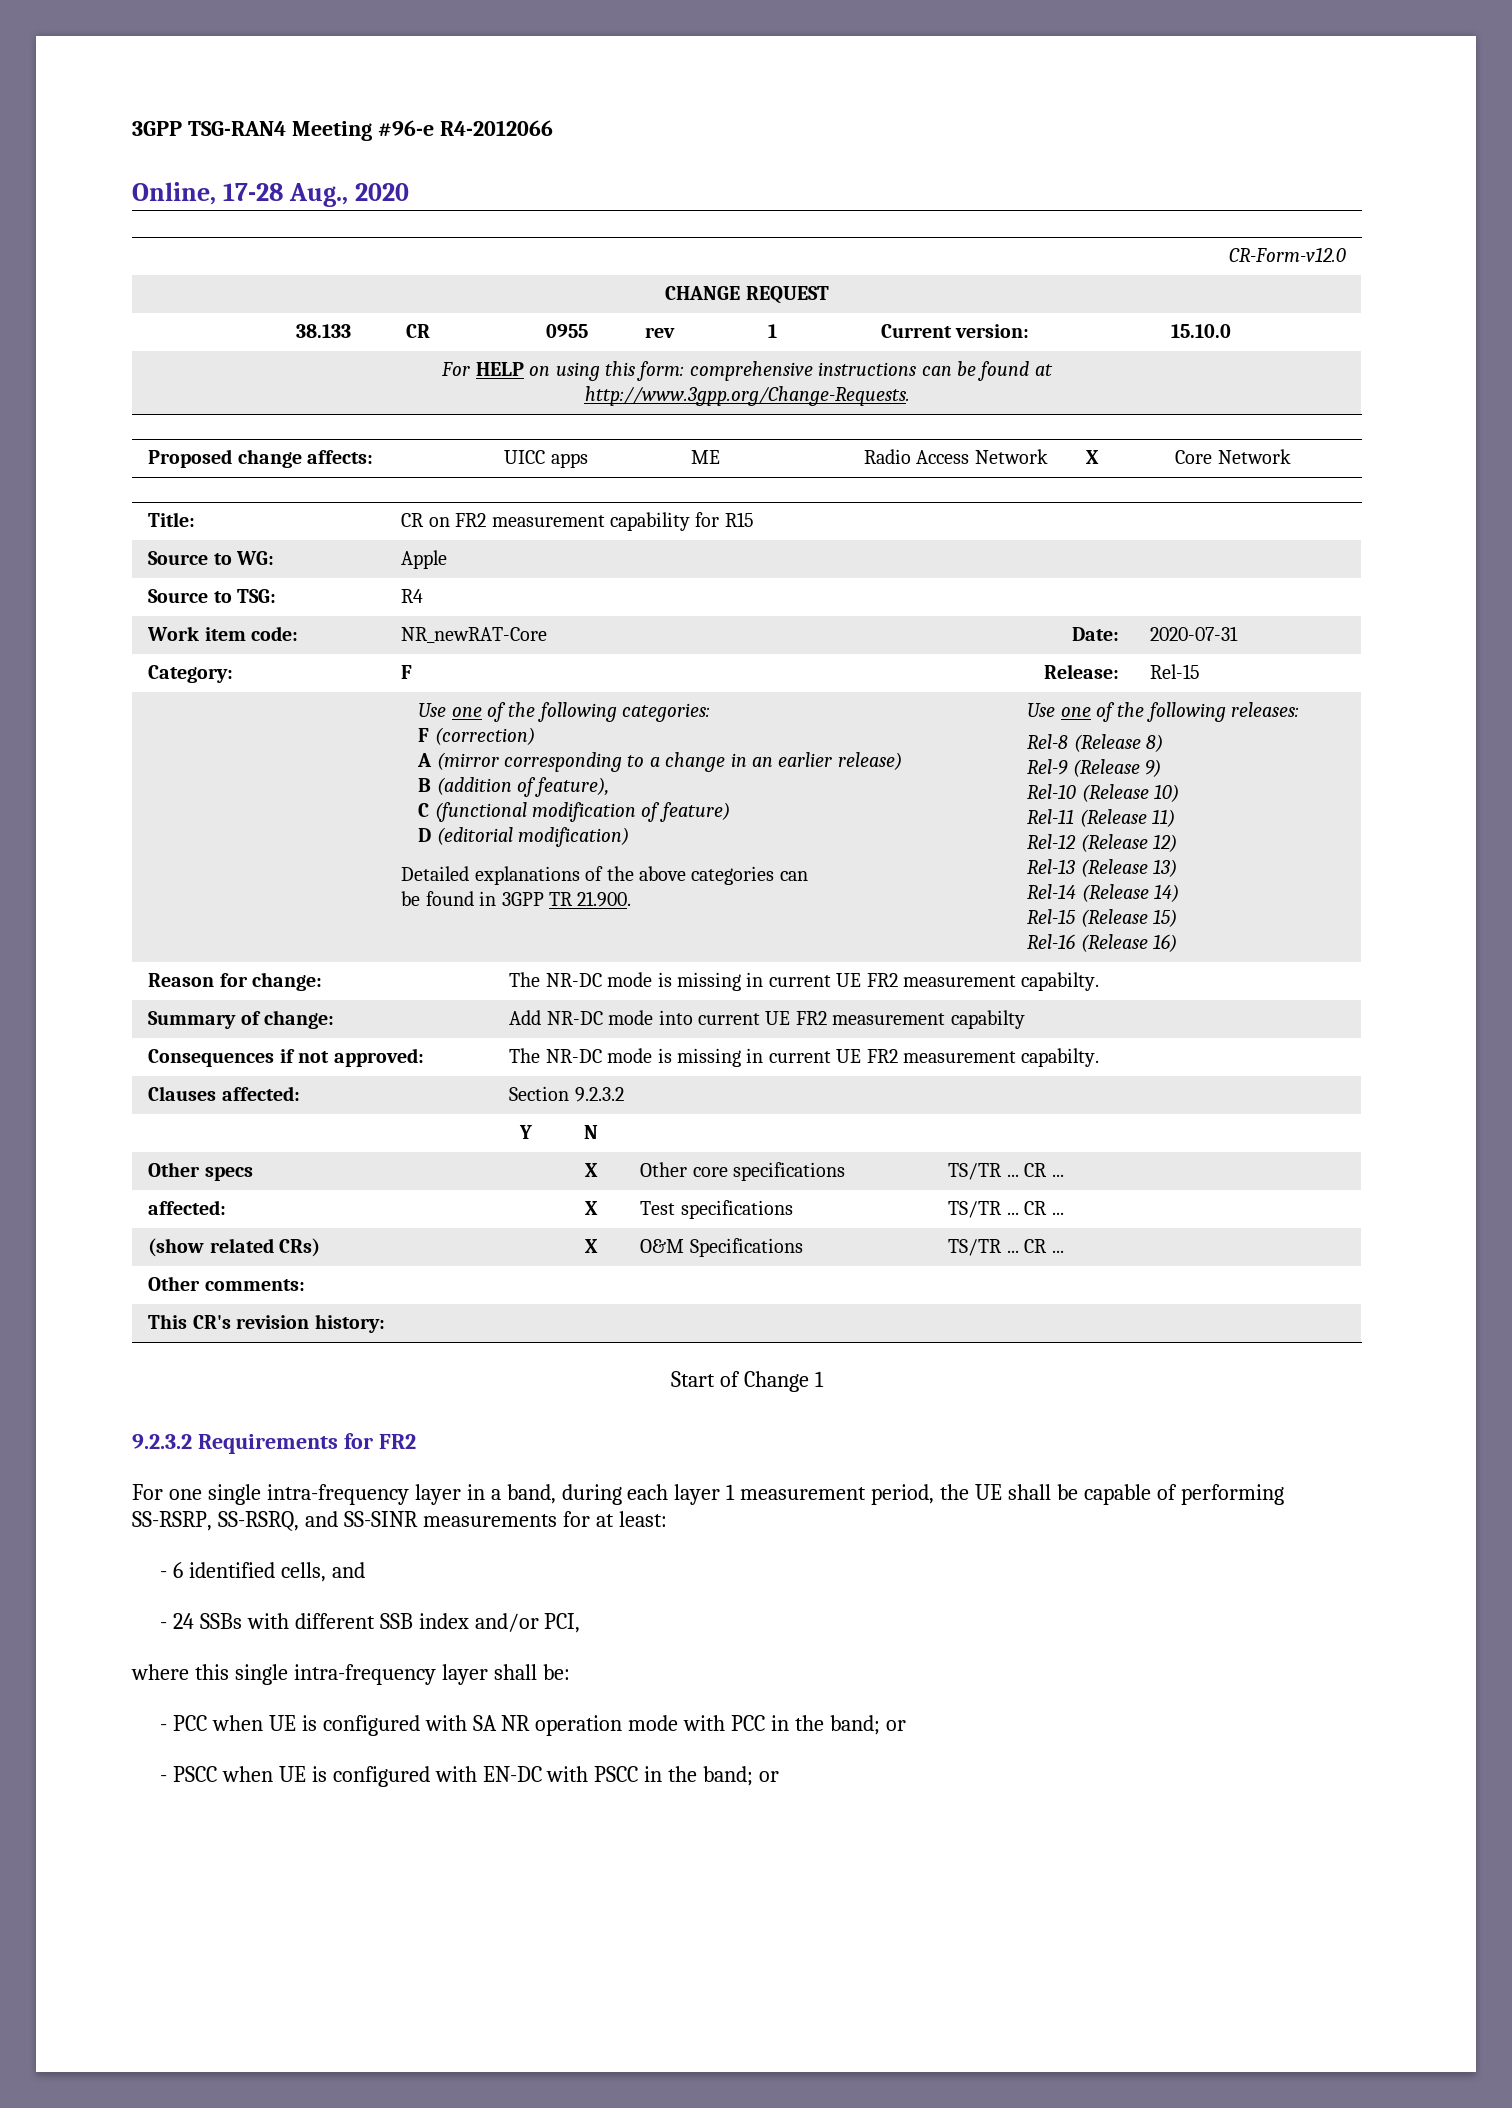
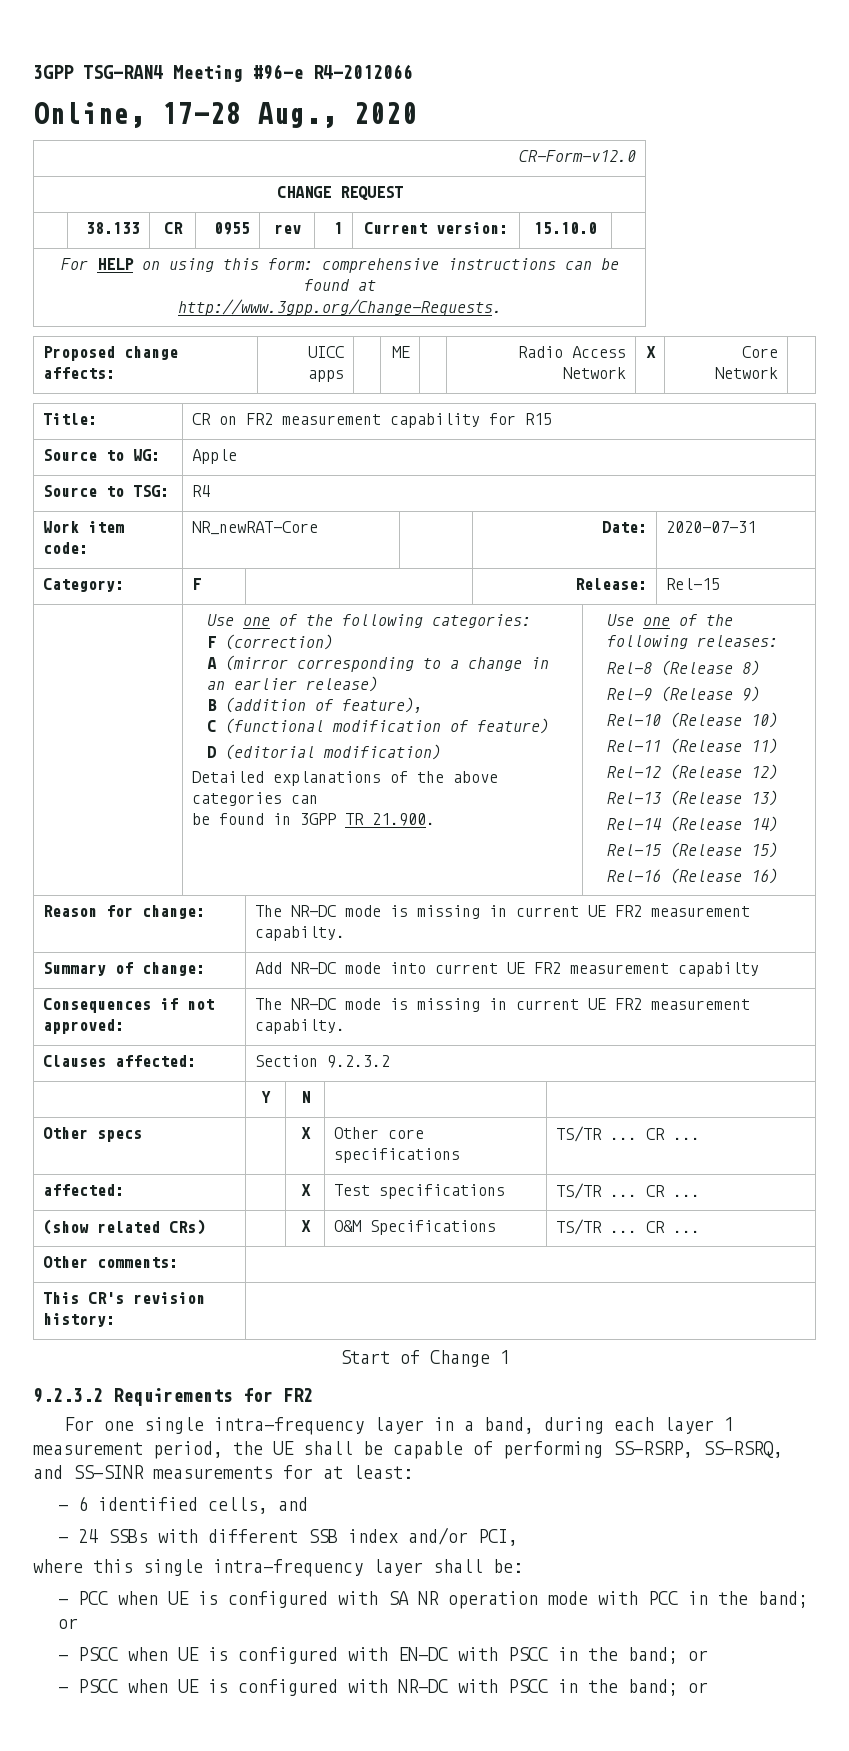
+ - PSCC when UE is configured with NR-DC with PSCC in the band; or

